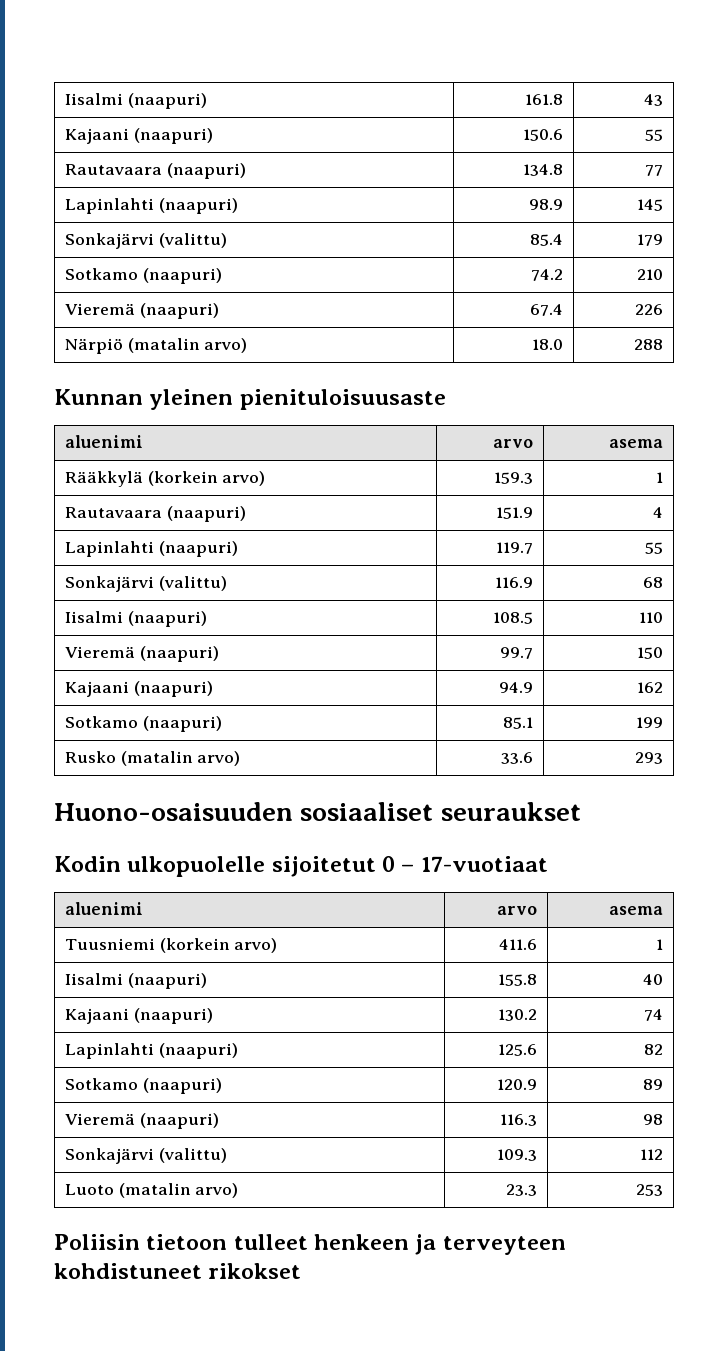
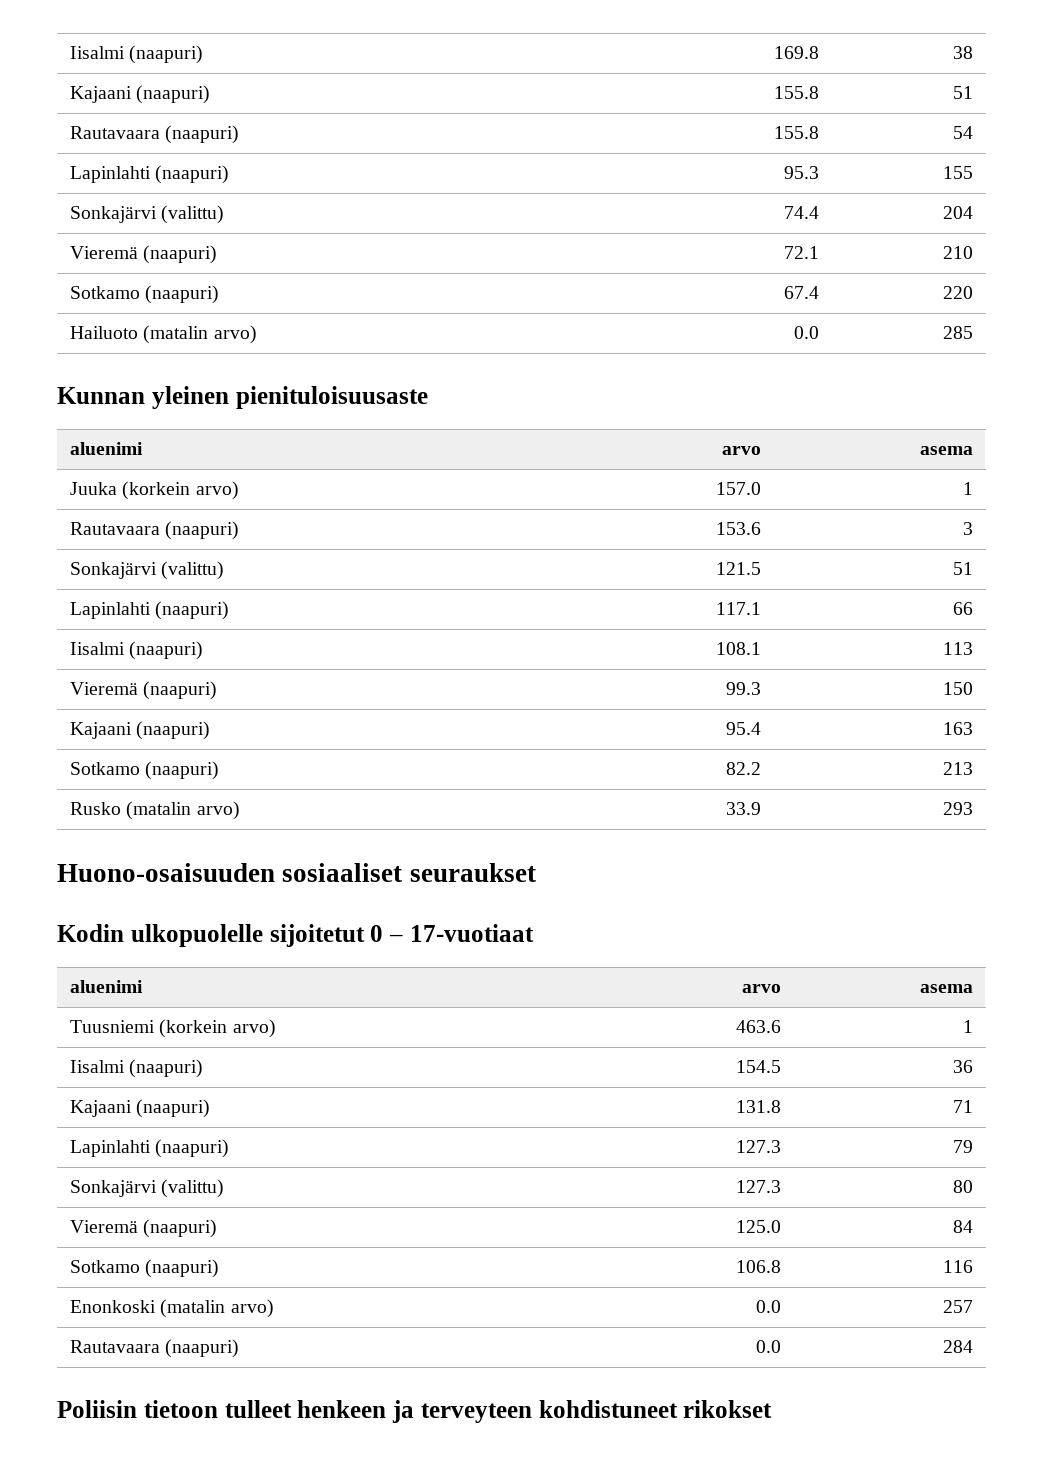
- Iisalmi (naapuri) | 161.8 | 43
- Kajaani (naapuri) | 150.6 | 55
- Rautavaara (naapuri) | 134.8 | 77
- Lapinlahti (naapuri) | 98.9 | 145
- Sonkajärvi (valittu) | 85.4 | 179
- Sotkamo (naapuri) | 74.2 | 210
- Vieremä (naapuri) | 67.4 | 226
- Närpiö (matalin arvo) | 18.0 | 288
+ Iisalmi (naapuri) | 169.8 | 38
+ Kajaani (naapuri) | 155.8 | 51
+ Rautavaara (naapuri) | 155.8 | 54
+ Lapinlahti (naapuri) | 95.3 | 155
+ Sonkajärvi (valittu) | 74.4 | 204
+ Vieremä (naapuri) | 72.1 | 210
+ Sotkamo (naapuri) | 67.4 | 220
+ Hailuoto (matalin arvo) | 0.0 | 285
- Rääkkylä (korkein arvo) | 159.3 | 1
+ Juuka (korkein arvo) | 157.0 | 1
- Rautavaara (naapuri) | 151.9 | 4
- Lapinlahti (naapuri) | 119.7 | 55
- Sonkajärvi (valittu) | 116.9 | 68
- Iisalmi (naapuri) | 108.5 | 110
- Vieremä (naapuri) | 99.7 | 150
+ Rautavaara (naapuri) | 153.6 | 3
+ Sonkajärvi (valittu) | 121.5 | 51
+ Lapinlahti (naapuri) | 117.1 | 66
+ Iisalmi (naapuri) | 108.1 | 113
+ Vieremä (naapuri) | 99.3 | 150
- Kajaani (naapuri) | 94.9 | 162
- Sotkamo (naapuri) | 85.1 | 199
+ Kajaani (naapuri) | 95.4 | 163
+ Sotkamo (naapuri) | 82.2 | 213
- Rusko (matalin arvo) | 33.6 | 293
+ Rusko (matalin arvo) | 33.9 | 293
- Tuusniemi (korkein arvo) | 411.6 | 1
+ Tuusniemi (korkein arvo) | 463.6 | 1
- Iisalmi (naapuri) | 155.8 | 40
- Kajaani (naapuri) | 130.2 | 74
- Lapinlahti (naapuri) | 125.6 | 82
- Sotkamo (naapuri) | 120.9 | 89
- Vieremä (naapuri) | 116.3 | 98
- Sonkajärvi (valittu) | 109.3 | 112
- Luoto (matalin arvo) | 23.3 | 253
+ Iisalmi (naapuri) | 154.5 | 36
+ Kajaani (naapuri) | 131.8 | 71
+ Lapinlahti (naapuri) | 127.3 | 79
+ Sonkajärvi (valittu) | 127.3 | 80
+ Vieremä (naapuri) | 125.0 | 84
+ Sotkamo (naapuri) | 106.8 | 116
+ Enonkoski (matalin arvo) | 0.0 | 257
+ Rautavaara (naapuri) | 0.0 | 284

